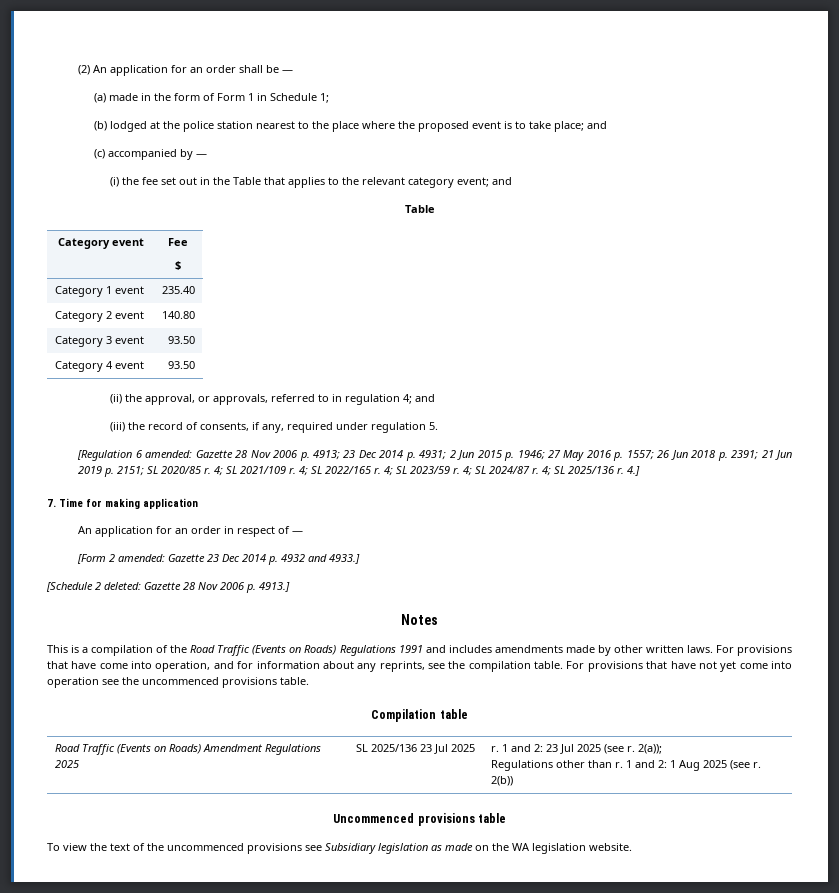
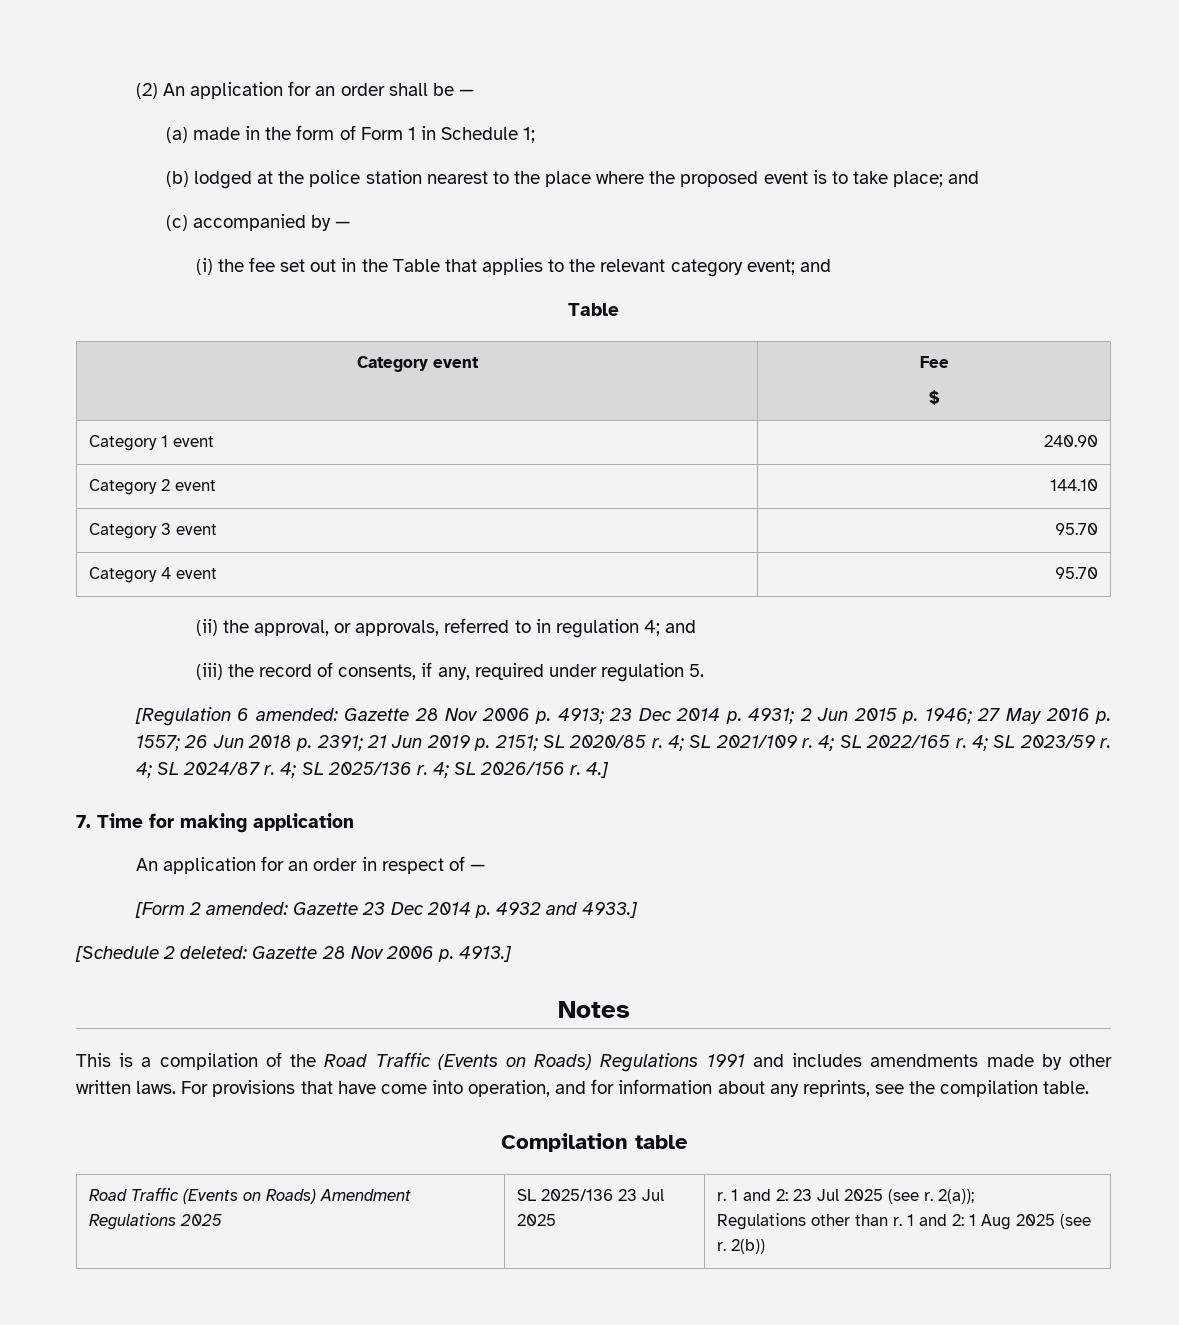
- Category 1 event | 235.40
+ Category 1 event | 240.90
- Category 2 event | 140.80
+ Category 2 event | 144.10
- Category 3 event | 93.50
+ Category 3 event | 95.70
- Category 4 event | 93.50
+ Category 4 event | 95.70
+ 4; SL 2026/156 r.
- For provisions that have not yet come into operation see the uncommenced provisions table.
- Uncommenced provisions table
- To view the text of the uncommenced provisions see Subsidiary legislation as made on the WA legislation website.

